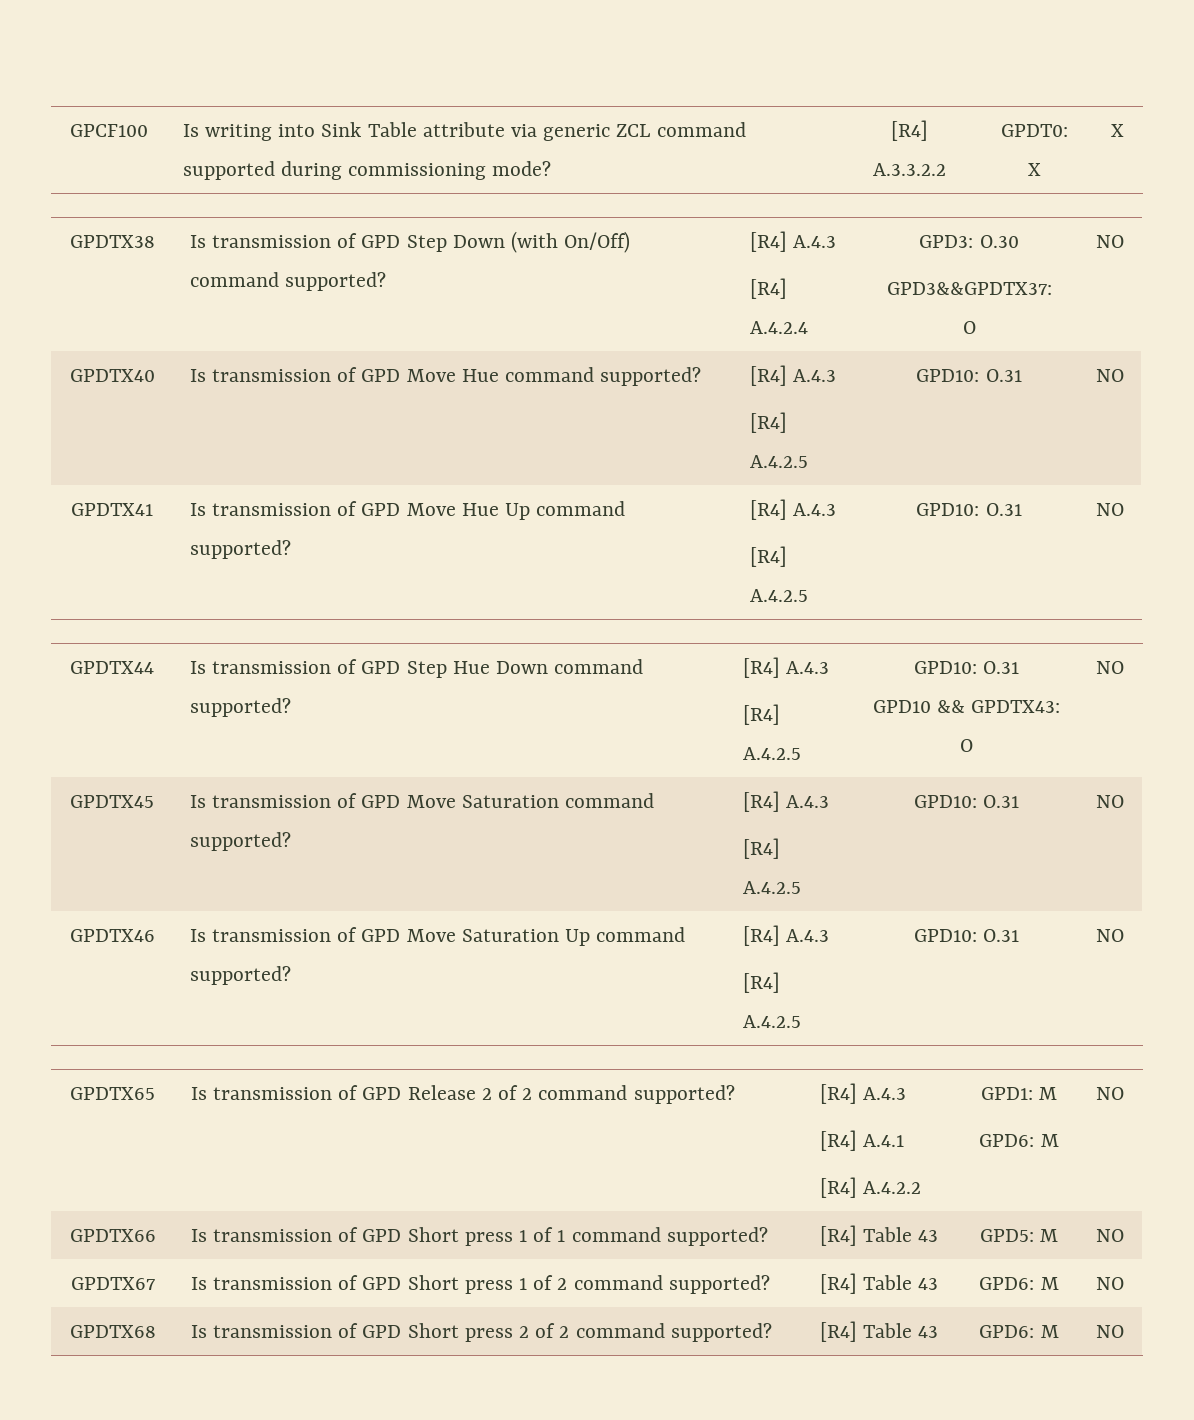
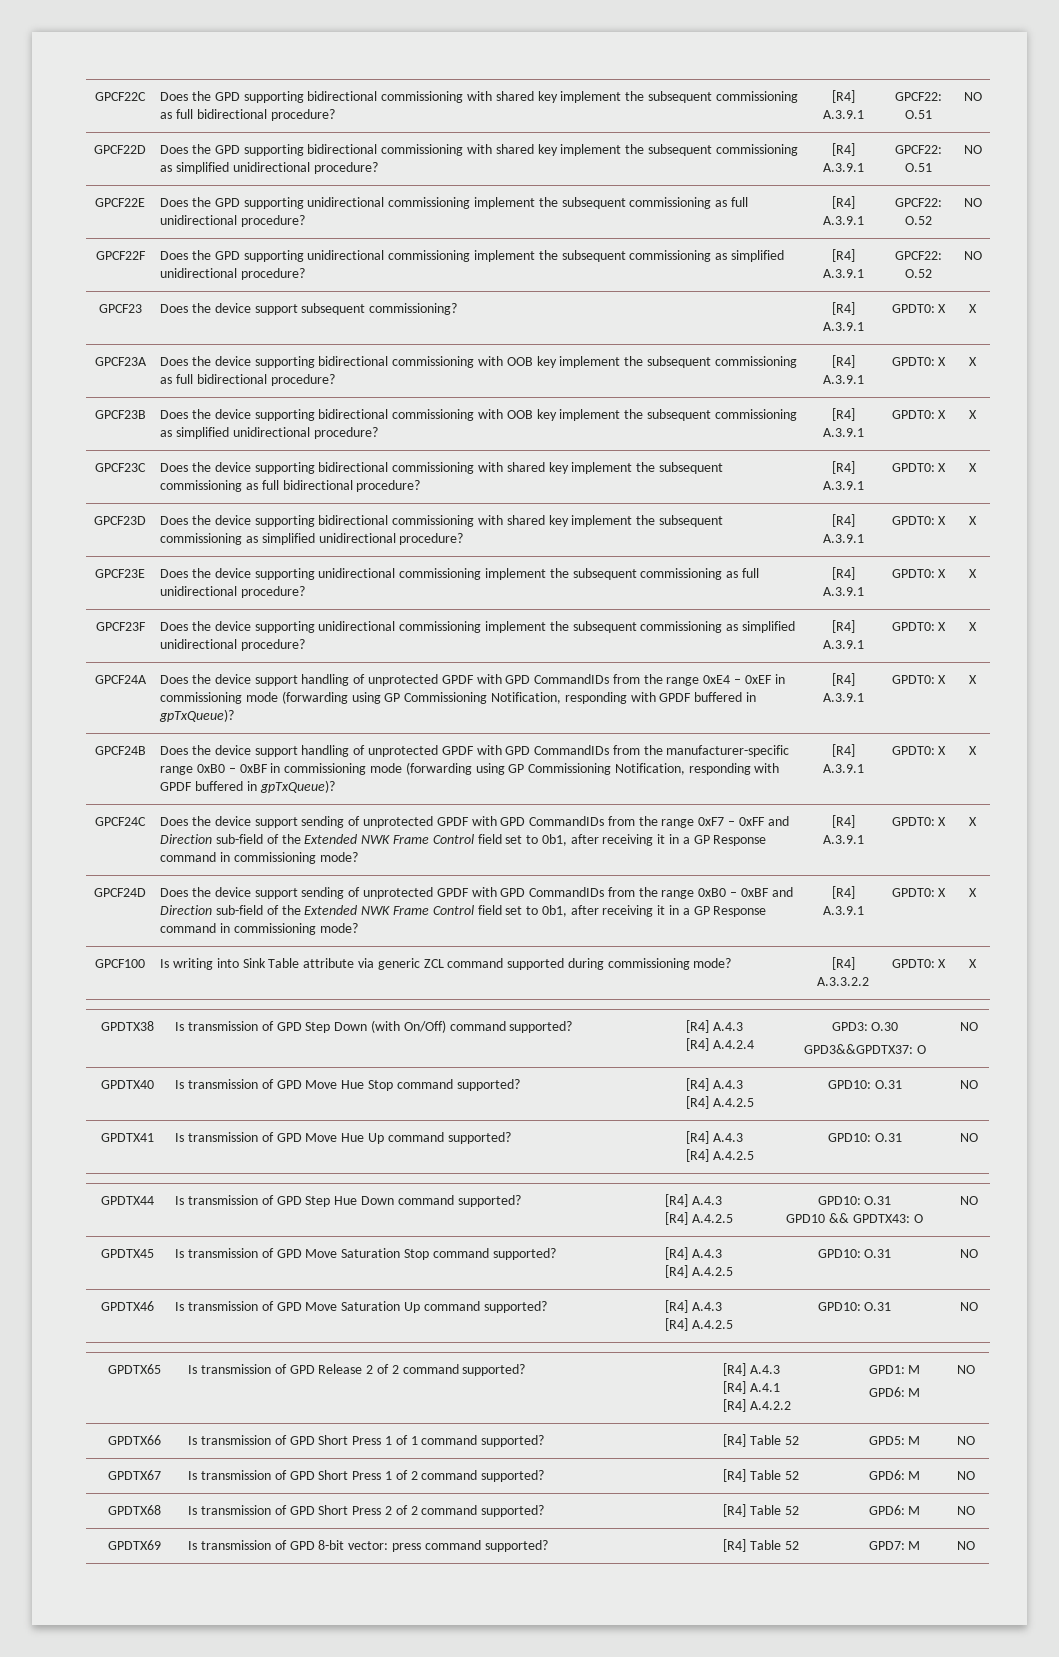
+ GPCF22C | Does the GPD supporting bidirectional commissioning with shared key implement the subsequent commissioning as full bidirectional procedure? | [R4] A.3.9.1 | GPCF22: O.51 | NO
+ GPCF22D | Does the GPD supporting bidirectional commissioning with shared key implement the subsequent commissioning as simplified unidirectional procedure? | [R4] A.3.9.1 | GPCF22: O.51 | NO
+ GPCF22E | Does the GPD supporting unidirectional commissioning implement the subsequent commissioning as full unidirectional procedure? | [R4] A.3.9.1 | GPCF22: O.52 | NO
+ GPCF22F | Does the GPD supporting unidirectional commissioning implement the subsequent commissioning as simplified unidirectional procedure? | [R4] A.3.9.1 | GPCF22: O.52 | NO
+ GPCF23 | Does the device support subsequent commissioning? | [R4] A.3.9.1 | GPDT0: X | X
+ GPCF23A | Does the device supporting bidirectional commissioning with OOB key implement the subsequent commissioning as full bidirectional procedure? | [R4] A.3.9.1 | GPDT0: X | X
+ GPCF23B | Does the device supporting bidirectional commissioning with OOB key implement the subsequent commissioning as simplified unidirectional procedure? | [R4] A.3.9.1 | GPDT0: X | X
+ GPCF23C | Does the device supporting bidirectional commissioning with shared key implement the subsequent commissioning as full bidirectional procedure? | [R4] A.3.9.1 | GPDT0: X | X
+ GPCF23D | Does the device supporting bidirectional commissioning with shared key implement the subsequent commissioning as simplified unidirectional procedure? | [R4] A.3.9.1 | GPDT0: X | X
+ GPCF23E | Does the device supporting unidirectional commissioning implement the subsequent commissioning as full unidirectional procedure? | [R4] A.3.9.1 | GPDT0: X | X
+ GPCF23F | Does the device supporting unidirectional commissioning implement the subsequent commissioning as simplified unidirectional procedure? | [R4] A.3.9.1 | GPDT0: X | X
+ GPCF24A | Does the device support handling of unprotected GPDF with GPD CommandIDs from the range 0xE4 – 0xEF in commissioning mode (forwarding using GP Commissioning Notification, responding with GPDF buffered in gpTxQueue)? | [R4] A.3.9.1 | GPDT0: X | X
+ GPCF24B | Does the device support handling of unprotected GPDF with GPD CommandIDs from the manufacturer-specific range 0xB0 – 0xBF in commissioning mode (forwarding using GP Commissioning Notification, responding with GPDF buffered in gpTxQueue)? | [R4] A.3.9.1 | GPDT0: X | X
+ GPCF24C | Does the device support sending of unprotected GPDF with GPD CommandIDs from the range 0xF7 – 0xFF and Direction sub-field of the Extended NWK Frame Control field set to 0b1, after receiving it in a GP Response command in commissioning mode? | [R4] A.3.9.1 | GPDT0: X | X
+ GPCF24D | Does the device support sending of unprotected GPDF with GPD CommandIDs from the range 0xB0 – 0xBF and Direction sub-field of the Extended NWK Frame Control field set to 0b1, after receiving it in a GP Response command in commissioning mode? | [R4] A.3.9.1 | GPDT0: X | X
- GPDTX40 | Is transmission of GPD Move Hue command supported? | [R4] A.4.3
+ GPDTX40 | Is transmission of GPD Move Hue Stop command supported? | [R4] A.4.3
- GPDTX45 | Is transmission of GPD Move Saturation command supported? | [R4] A.4.3
+ GPDTX45 | Is transmission of GPD Move Saturation Stop command supported? | [R4] A.4.3
- GPDTX66 | Is transmission of GPD Short press 1 of 1 command supported? | [R4] Table 43 | GPD5: M | NO
+ GPDTX66 | Is transmission of GPD Short Press 1 of 1 command supported? | [R4] Table 52 | GPD5: M | NO
- GPDTX67 | Is transmission of GPD Short press 1 of 2 command supported? | [R4] Table 43 | GPD6: M | NO
+ GPDTX67 | Is transmission of GPD Short Press 1 of 2 command supported? | [R4] Table 52 | GPD6: M | NO
- GPDTX68 | Is transmission of GPD Short press 2 of 2 command supported? | [R4] Table 43 | GPD6: M | NO
+ GPDTX68 | Is transmission of GPD Short Press 2 of 2 command supported? | [R4] Table 52 | GPD6: M | NO
+ GPDTX69 | Is transmission of GPD 8-bit vector: press command supported? | [R4] Table 52 | GPD7: M | NO

